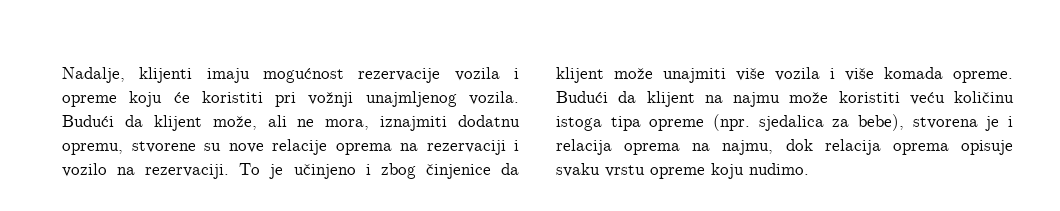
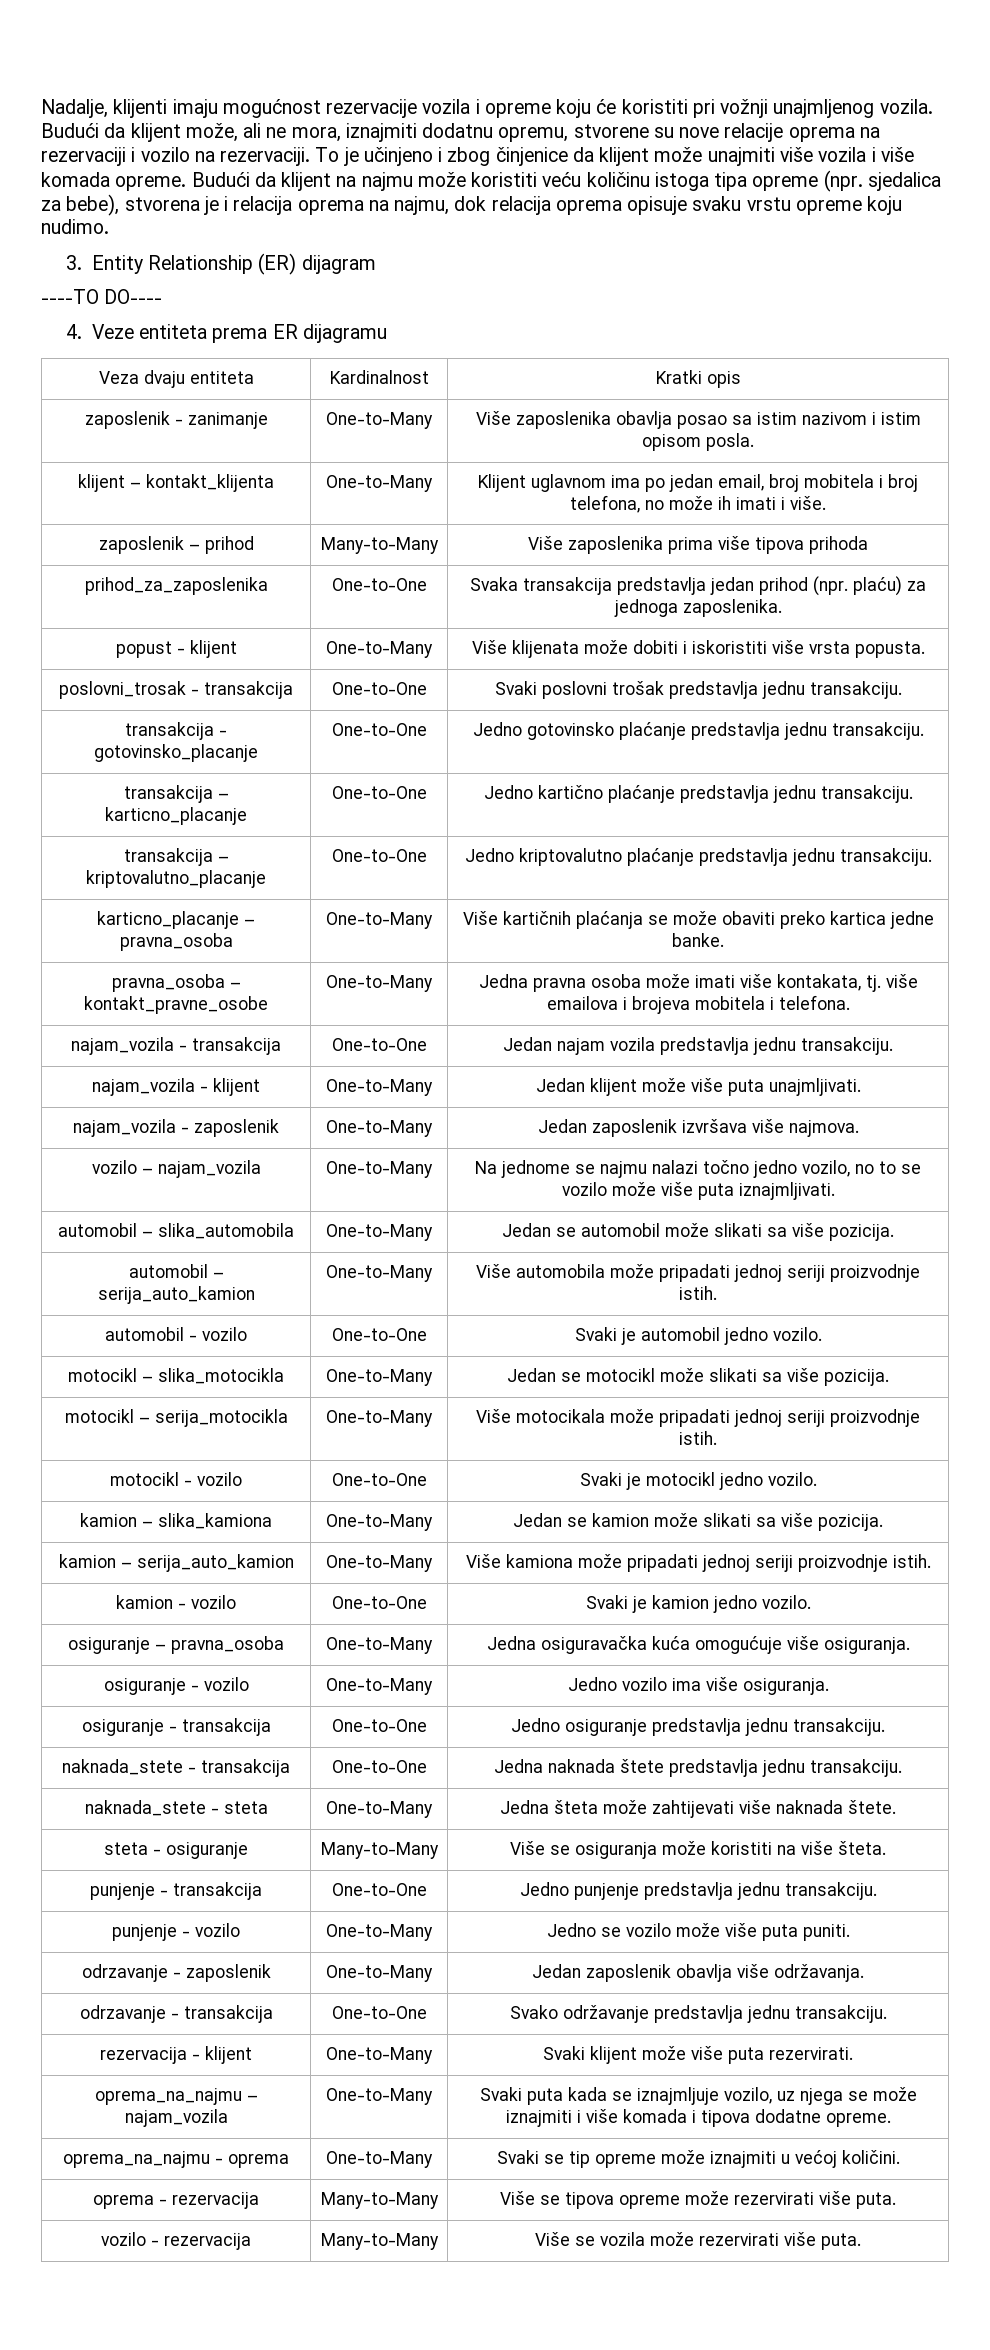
+ 3. Entity Relationship (ER) dijagram
+ ----TO DO----
+ 4. Veze entiteta prema ER dijagramu
+ Veza dvaju entiteta | Kardinalnost | Kratki opis
+ zaposlenik - zanimanje | One-to-Many | Više zaposlenika obavlja posao sa istim nazivom i istim opisom posla.
+ klijent – kontakt_klijenta | One-to-Many | Klijent uglavnom ima po jedan email, broj mobitela i broj telefona, no može ih imati i više.
+ zaposlenik – prihod | Many-to-Many | Više zaposlenika prima više tipova prihoda
+ prihod_za_zaposlenika | One-to-One | Svaka transakcija predstavlja jedan prihod (npr. plaću) za jednoga zaposlenika.
+ popust - klijent | One-to-Many | Više klijenata može dobiti i iskoristiti više vrsta popusta.
+ poslovni_trosak - transakcija | One-to-One | Svaki poslovni trošak predstavlja jednu transakciju.
+ transakcija - gotovinsko_placanje | One-to-One | Jedno gotovinsko plaćanje predstavlja jednu transakciju.
+ transakcija – karticno_placanje | One-to-One | Jedno kartično plaćanje predstavlja jednu transakciju.
+ transakcija – kriptovalutno_placanje | One-to-One | Jedno kriptovalutno plaćanje predstavlja jednu transakciju.
+ karticno_placanje – pravna_osoba | One-to-Many | Više kartičnih plaćanja se može obaviti preko kartica jedne banke.
+ pravna_osoba – kontakt_pravne_osobe | One-to-Many | Jedna pravna osoba može imati više kontakata, tj. više emailova i brojeva mobitela i telefona.
+ najam_vozila - transakcija | One-to-One | Jedan najam vozila predstavlja jednu transakciju.
+ najam_vozila - klijent | One-to-Many | Jedan klijent može više puta unajmljivati.
+ najam_vozila - zaposlenik | One-to-Many | Jedan zaposlenik izvršava više najmova.
+ vozilo – najam_vozila | One-to-Many | Na jednome se najmu nalazi točno jedno vozilo, no to se vozilo može više puta iznajmljivati.
+ automobil – slika_automobila | One-to-Many | Jedan se automobil može slikati sa više pozicija.
+ automobil – serija_auto_kamion | One-to-Many | Više automobila može pripadati jednoj seriji proizvodnje istih.
+ automobil - vozilo | One-to-One | Svaki je automobil jedno vozilo.
+ motocikl – slika_motocikla | One-to-Many | Jedan se motocikl može slikati sa više pozicija.
+ motocikl – serija_motocikla | One-to-Many | Više motocikala može pripadati jednoj seriji proizvodnje istih.
+ motocikl - vozilo | One-to-One | Svaki je motocikl jedno vozilo.
+ kamion – slika_kamiona | One-to-Many | Jedan se kamion može slikati sa više pozicija.
+ kamion – serija_auto_kamion | One-to-Many | Više kamiona može pripadati jednoj seriji proizvodnje istih.
+ kamion - vozilo | One-to-One | Svaki je kamion jedno vozilo.
+ osiguranje – pravna_osoba | One-to-Many | Jedna osiguravačka kuća omogućuje više osiguranja.
+ osiguranje - vozilo | One-to-Many | Jedno vozilo ima više osiguranja.
+ osiguranje - transakcija | One-to-One | Jedno osiguranje predstavlja jednu transakciju.
+ naknada_stete - transakcija | One-to-One | Jedna naknada štete predstavlja jednu transakciju.
+ naknada_stete - steta | One-to-Many | Jedna šteta može zahtijevati više naknada štete.
+ steta - osiguranje | Many-to-Many | Više se osiguranja može koristiti na više šteta.
+ punjenje - transakcija | One-to-One | Jedno punjenje predstavlja jednu transakciju.
+ punjenje - vozilo | One-to-Many | Jedno se vozilo može više puta puniti.
+ odrzavanje - zaposlenik | One-to-Many | Jedan zaposlenik obavlja više održavanja.
+ odrzavanje - transakcija | One-to-One | Svako održavanje predstavlja jednu transakciju.
+ rezervacija - klijent | One-to-Many | Svaki klijent može više puta rezervirati.
+ oprema_na_najmu – najam_vozila | One-to-Many | Svaki puta kada se iznajmljuje vozilo, uz njega se može iznajmiti i više komada i tipova dodatne opreme.
+ oprema_na_najmu - oprema | One-to-Many | Svaki se tip opreme može iznajmiti u većoj količini.
+ oprema - rezervacija | Many-to-Many | Više se tipova opreme može rezervirati više puta.
+ vozilo - rezervacija | Many-to-Many | Više se vozila može rezervirati više puta.

